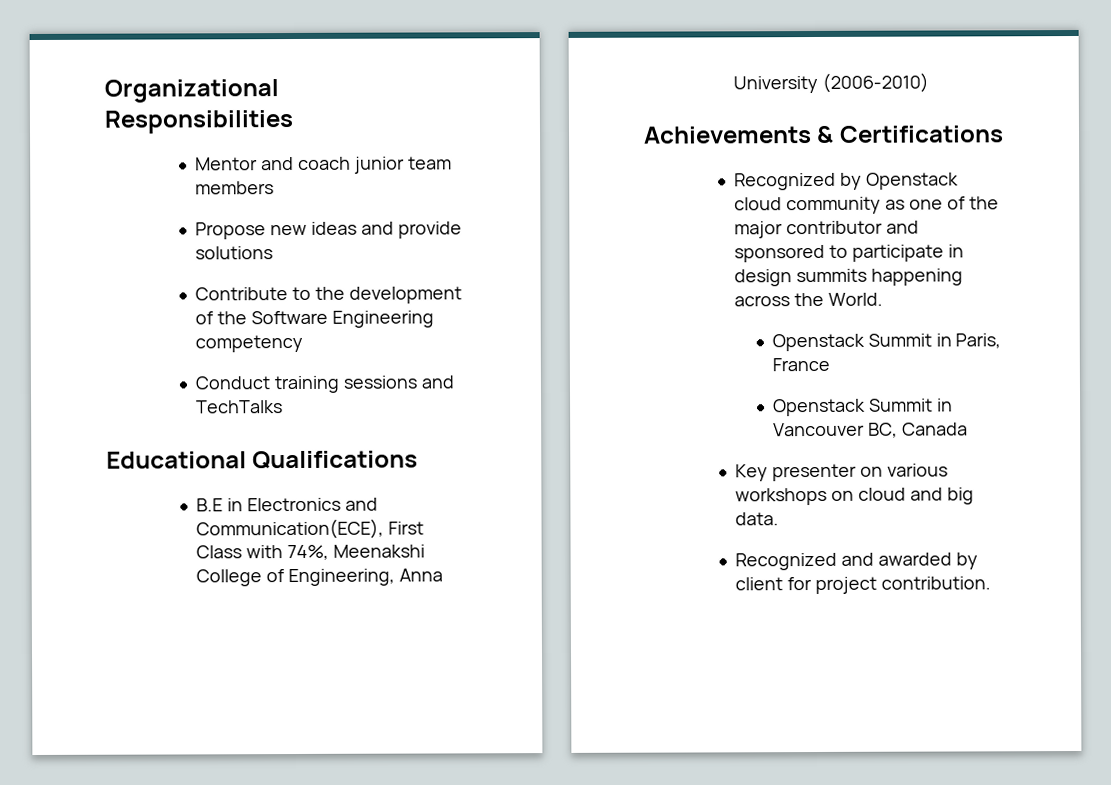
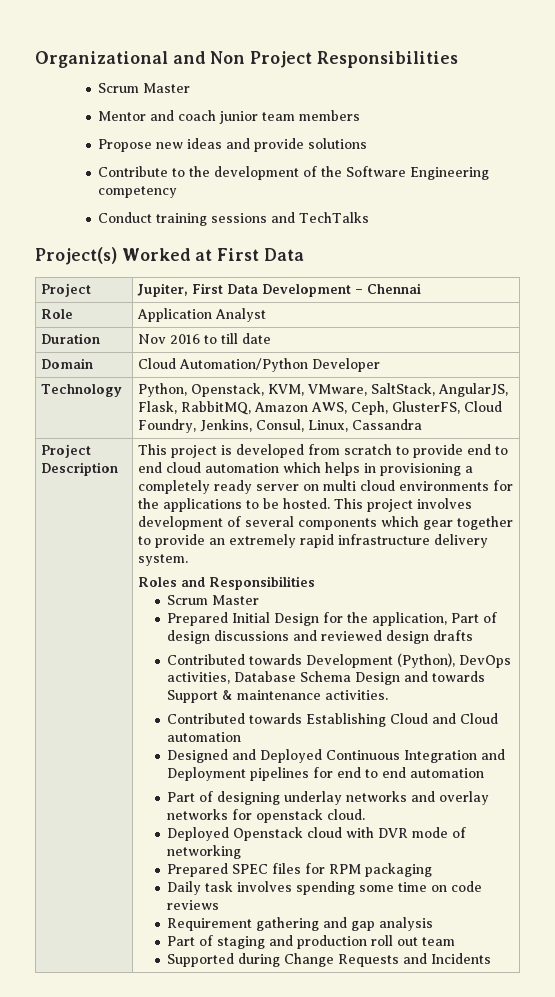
- Organizational Responsibilities
+ Organizational and Non Project Responsibilities
+ Scrum Master
- Educational Qualifications
- B.E in Electronics and Communication(ECE), First Class with 74%, Meenakshi College of Engineering, Anna University (2006-2010)
- Achievements & Certifications
- Recognized by Openstack cloud community as one of the major contributor and sponsored to participate in design summits happening across the World.
- Openstack Summit in Paris, France
- Openstack Summit in Vancouver BC, Canada
- Key presenter on various workshops on cloud and big data.
- Recognized and awarded by client for project contribution.
+ Project(s) Worked at First Data
+ Project | Jupiter, First Data Development – Chennai
+ Role | Application Analyst
+ Duration | Nov 2016 to till date
+ Domain | Cloud Automation/Python Developer
+ Technology | Python, Openstack, KVM, VMware, SaltStack, AngularJS, Flask, RabbitMQ, Amazon AWS, Ceph, GlusterFS, Cloud Foundry, Jenkins, Consul, Linux, Cassandra
+ Project Description | This project is developed from scratch to provide end to end cloud automation which helps in provisioning a completely ready server on multi cloud environments for the applications to be hosted. This project involves development of several components which gear together to provide an extremely rapid infrastructure delivery system.
+ Roles and Responsibilities
+ Scrum Master
+ Prepared Initial Design for the application, Part of design discussions and reviewed design drafts
+ Contributed towards Development (Python), DevOps activities, Database Schema Design and towards Support & maintenance activities.
+ Contributed towards Establishing Cloud and Cloud automation
+ Designed and Deployed Continuous Integration and Deployment pipelines for end to end automation
+ Part of designing underlay networks and overlay networks for openstack cloud.
+ Deployed Openstack cloud with DVR mode of networking
+ Prepared SPEC files for RPM packaging
+ Daily task involves spending some time on code reviews
+ Requirement gathering and gap analysis
+ Part of staging and production roll out team
+ Supported during Change Requests and Incidents

